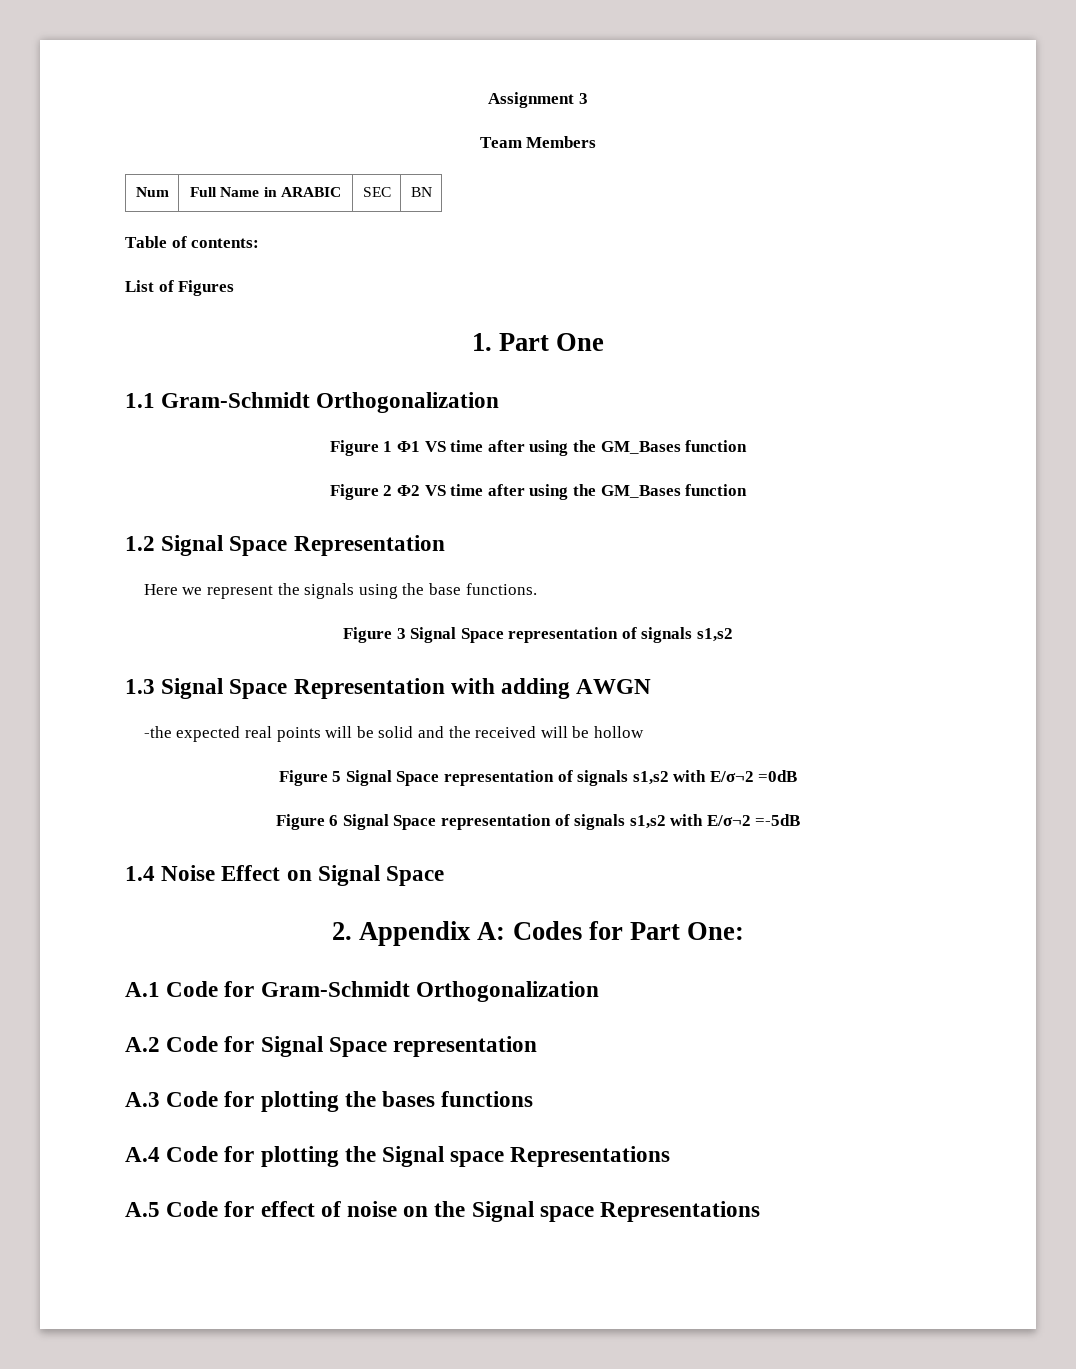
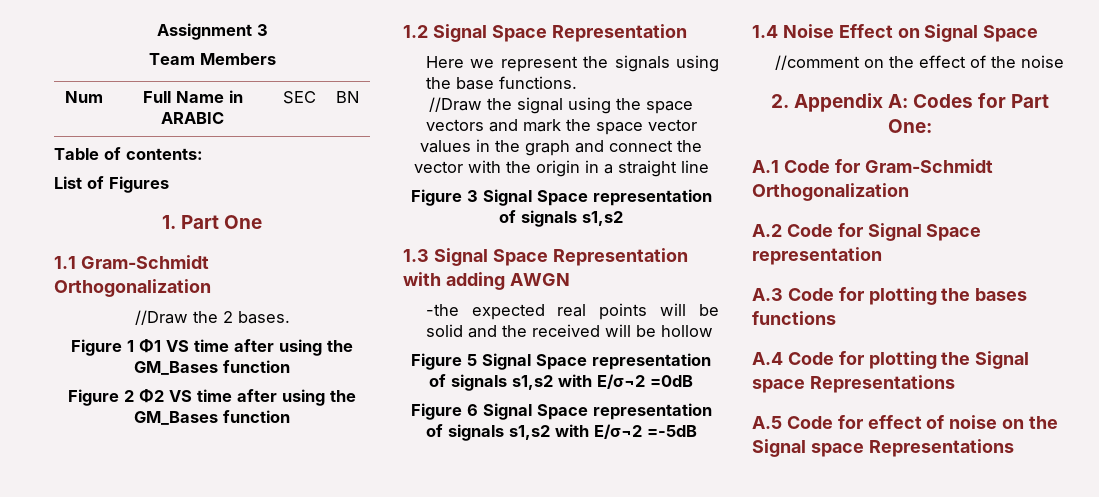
+ //Draw the 2 bases.
+ //Draw the signal using the space vectors and mark the space vector values in the graph and connect the vector with the origin in a straight line
+ //comment on the effect of the noise

